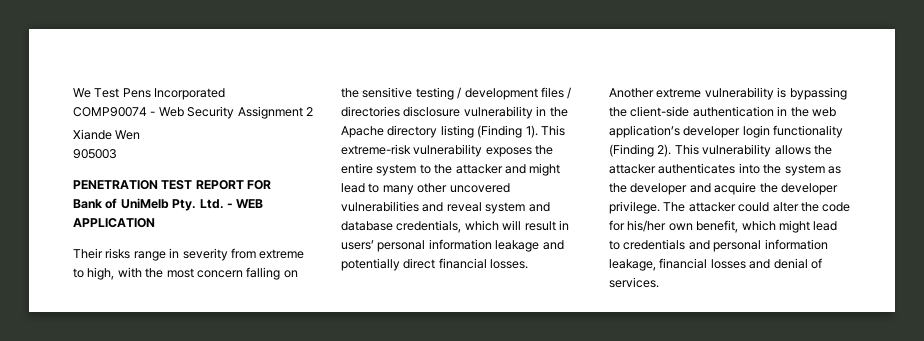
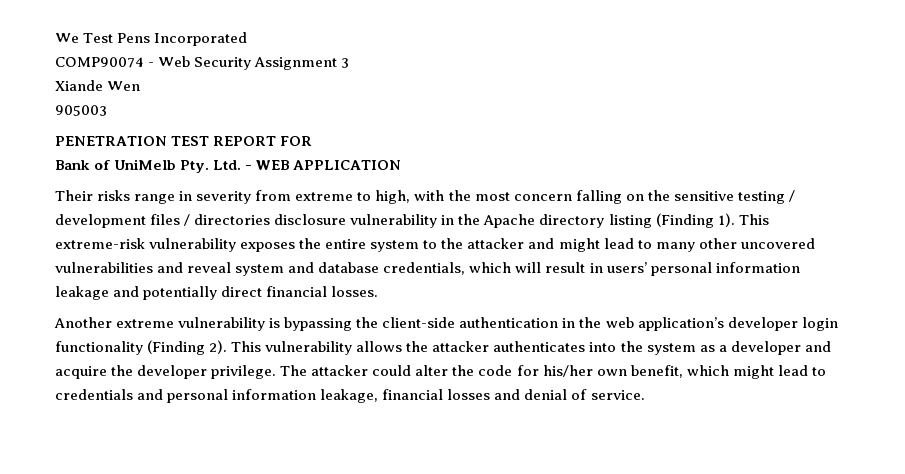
- COMP90074 - Web Security Assignment 2
+ COMP90074 - Web Security Assignment 3
- This vulnerability allows the attacker authenticates into the system as the developer and acquire the developer privilege.
+ This vulnerability allows the attacker authenticates into the system as a developer and acquire the developer privilege.
- The attacker could alter the code for his/her own benefit, which might lead to credentials and personal information leakage, financial losses and denial of services.
+ The attacker could alter the code for his/her own benefit, which might lead to credentials and personal information leakage, financial losses and denial of service.

